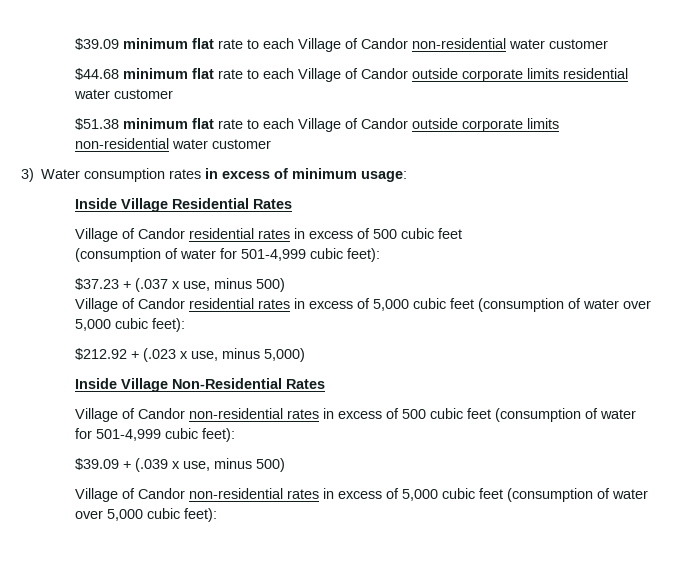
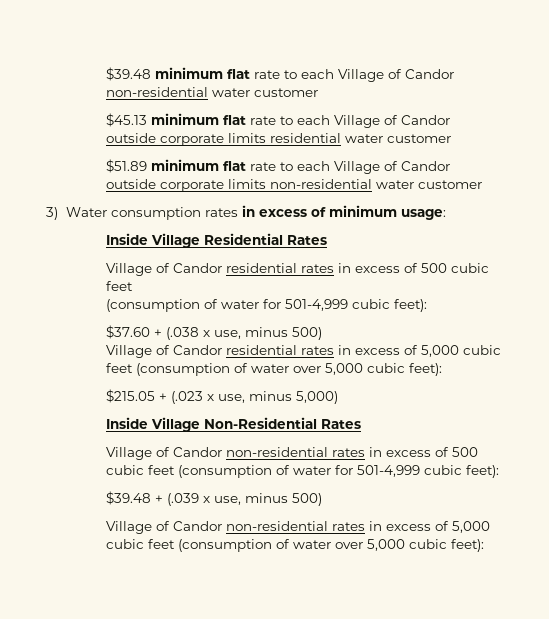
- $39.09 minimum flat rate to each Village of Candor non-residential water customer
+ $39.48 minimum flat rate to each Village of Candor non-residential water customer
- $44.68 minimum flat rate to each Village of Candor outside corporate limits residential water customer
+ $45.13 minimum flat rate to each Village of Candor outside corporate limits residential water customer
- $51.38 minimum flat rate to each Village of Candor outside corporate limits non-residential water customer
+ $51.89 minimum flat rate to each Village of Candor outside corporate limits non-residential water customer
- $37.23 + (.037 x use, minus 500)
+ $37.60 + (.038 x use, minus 500)
- $212.92 + (.023 x use, minus 5,000)
+ $215.05 + (.023 x use, minus 5,000)
- $39.09 + (.039 x use, minus 500)
+ $39.48 + (.039 x use, minus 500)

